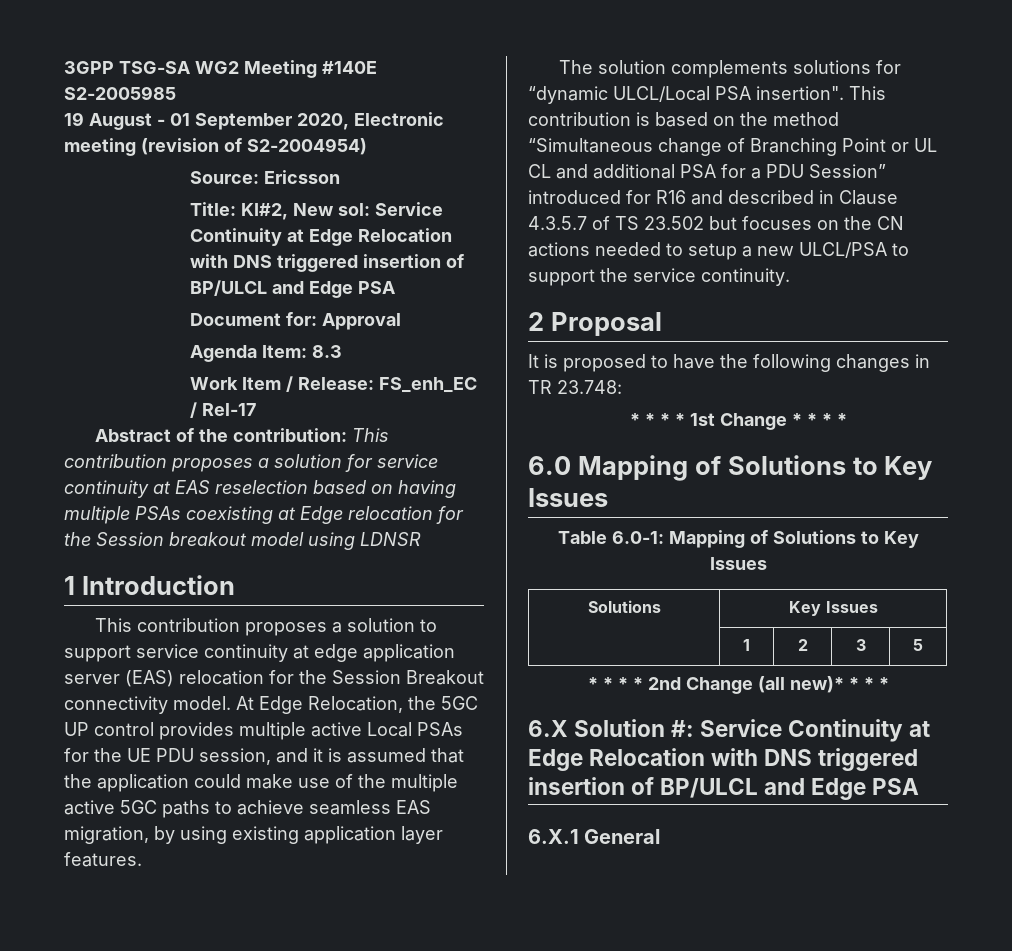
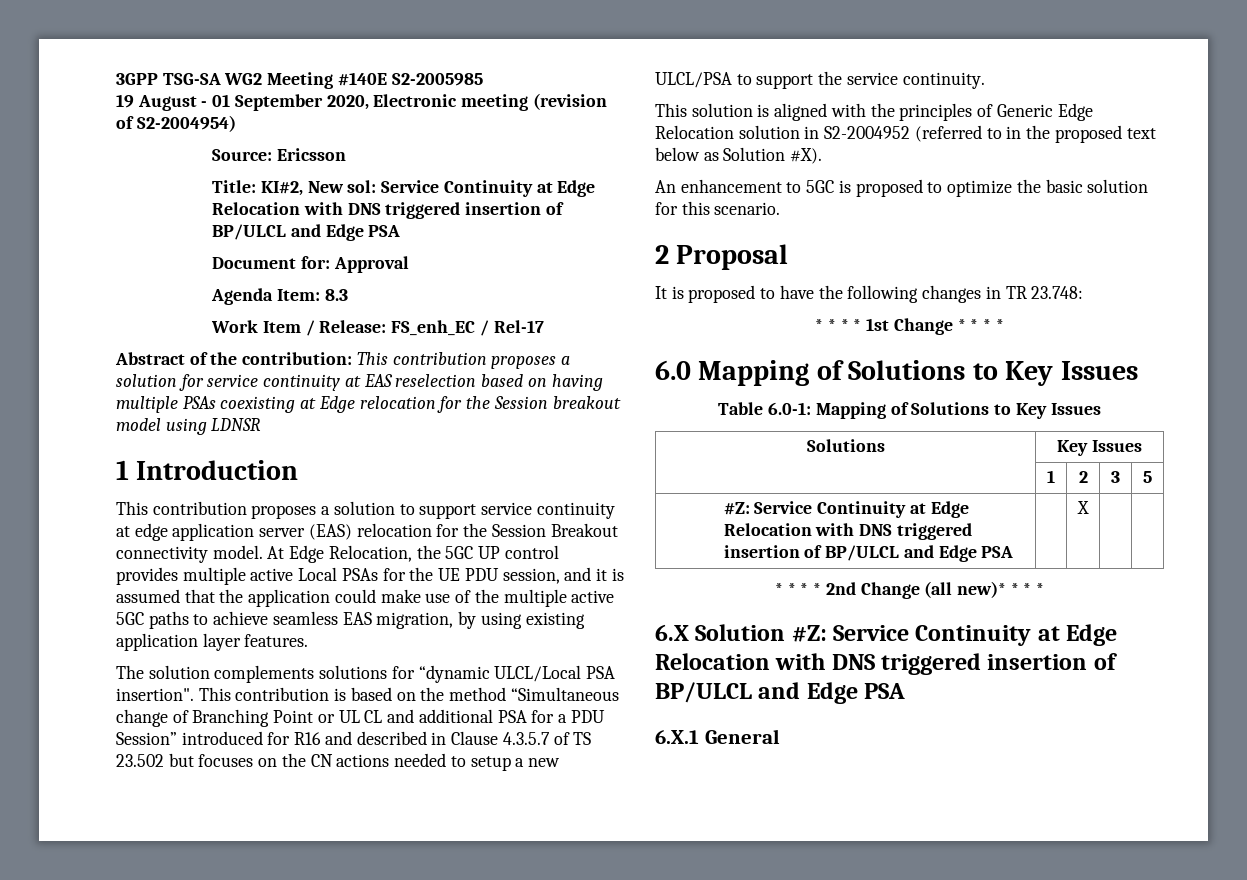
+ This solution is aligned with the principles of Generic Edge Relocation solution in S2-2004952 (referred to in the proposed text below as Solution #X).
+ An enhancement to 5GC is proposed to optimize the basic solution for this scenario.
+ #Z: Service Continuity at Edge Relocation with DNS triggered insertion of BP/ULCL and Edge PSA | | X | |
- 6.X Solution #: Service Continuity at Edge Relocation with DNS triggered insertion of BP/ULCL and Edge PSA
+ 6.X Solution #Z: Service Continuity at Edge Relocation with DNS triggered insertion of BP/ULCL and Edge PSA

